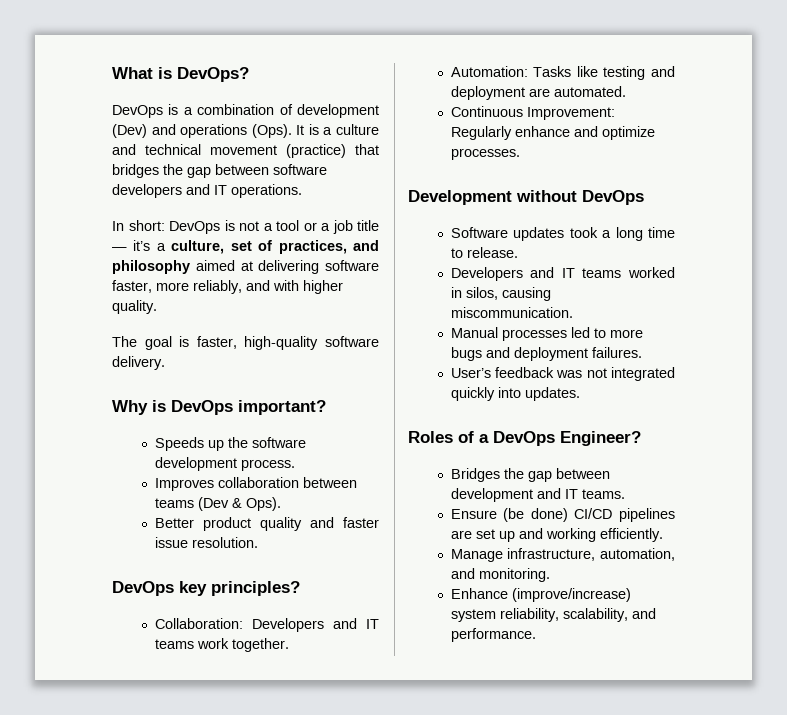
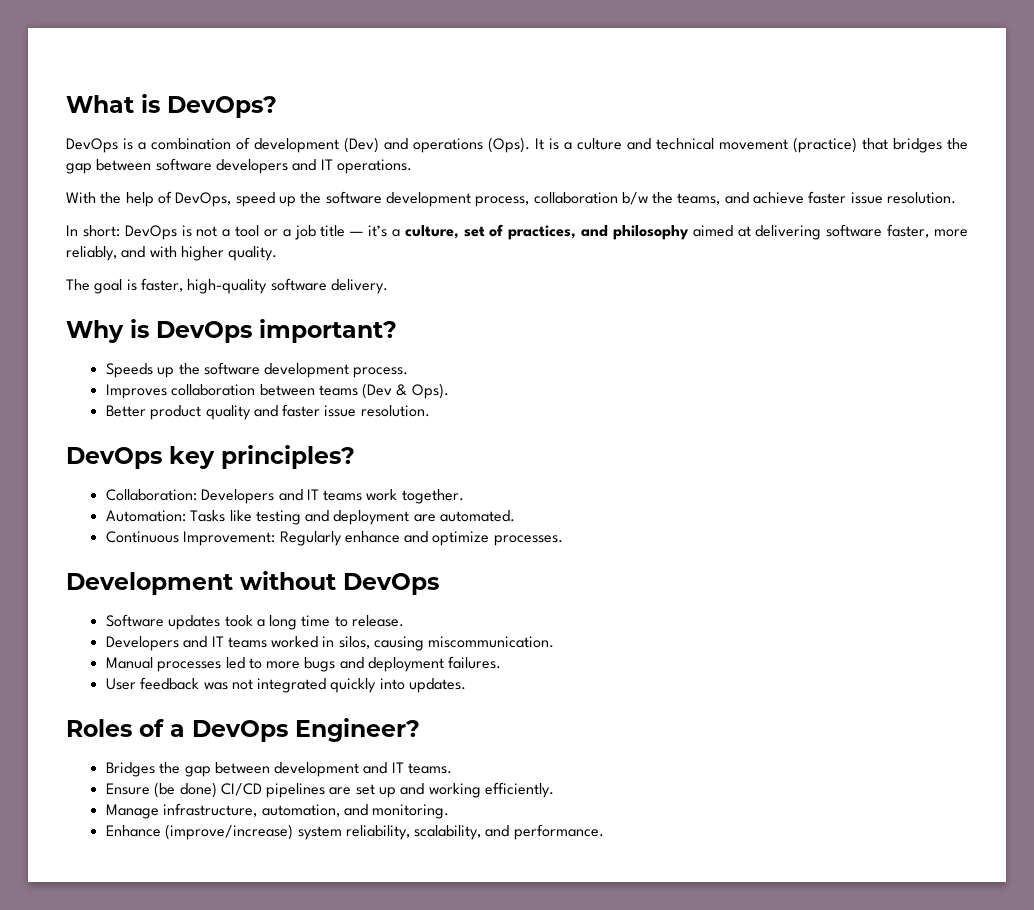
+ With the help of DevOps, speed up the software development process, collaboration b/w the teams, and achieve faster issue resolution.
- User’s feedback was not integrated quickly into updates.
+ User feedback was not integrated quickly into updates.

